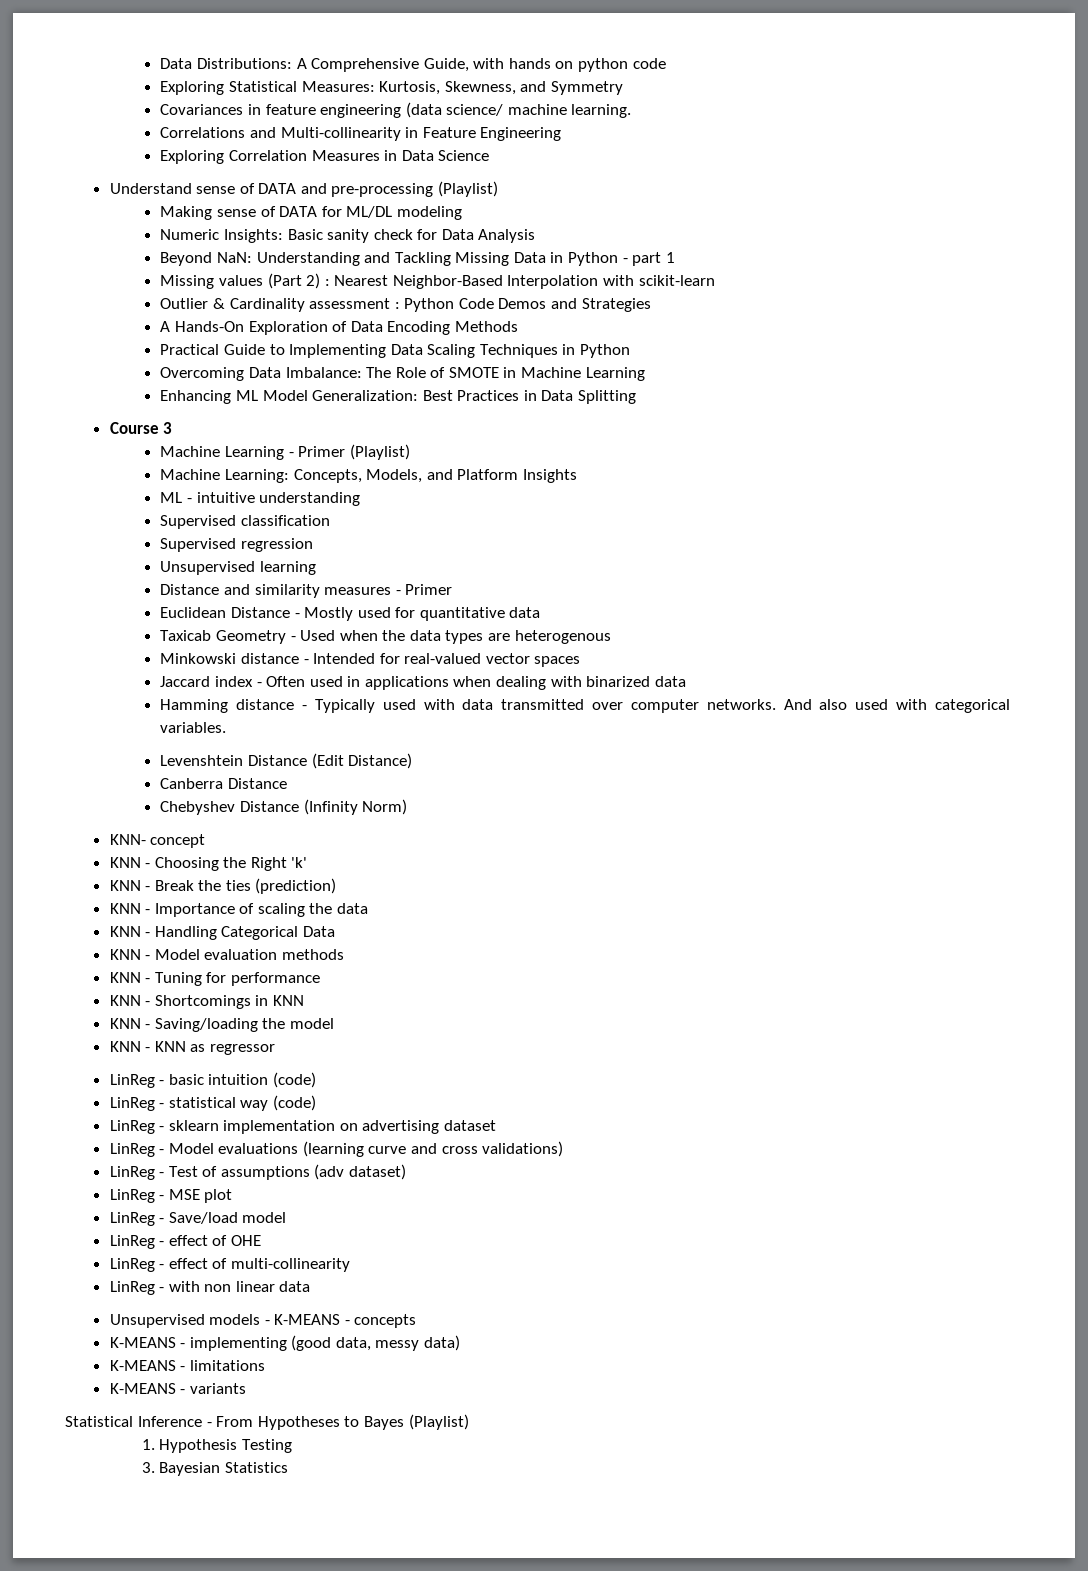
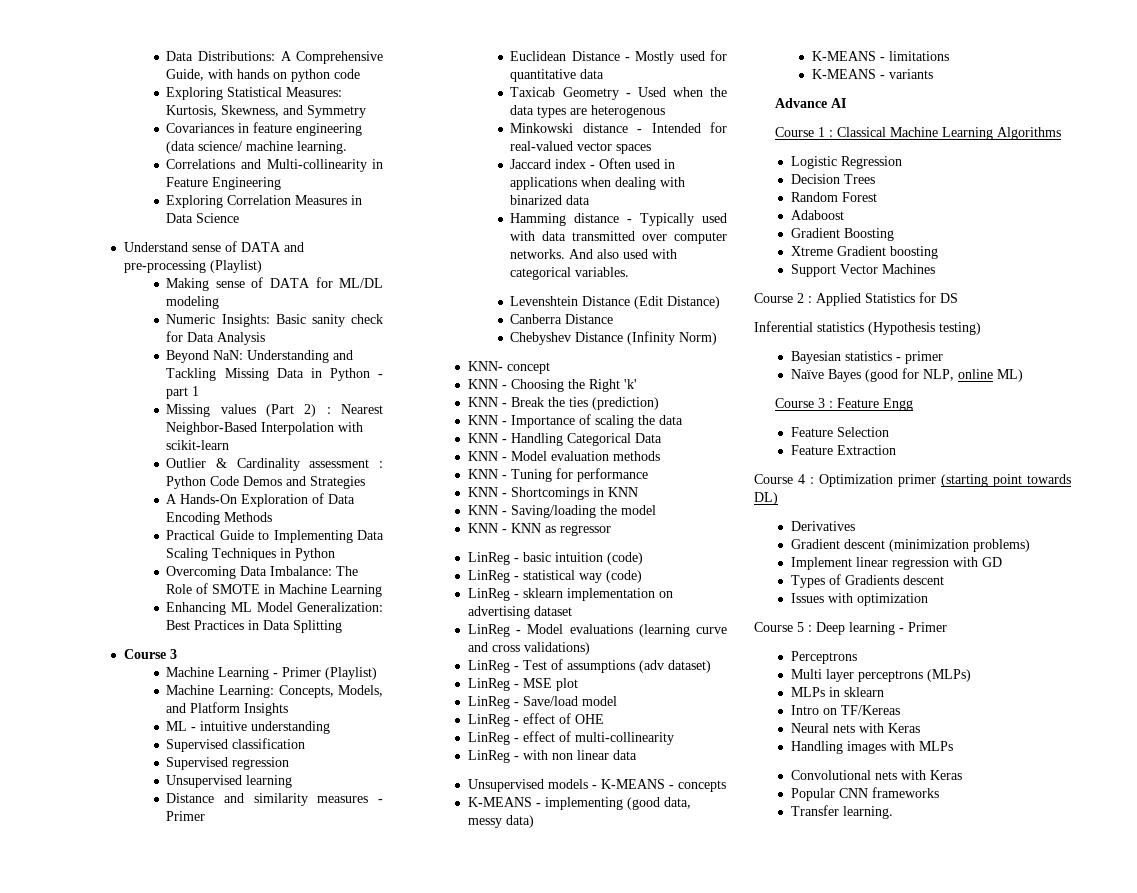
- Statistical Inference - From Hypotheses to Bayes (Playlist)
- 1. Hypothesis Testing
- 3. Bayesian Statistics
+ Advance AI
+ Course 1 : Classical Machine Learning Algorithms
+ Logistic Regression
+ Decision Trees
+ Random Forest
+ Adaboost
+ Gradient Boosting
+ Xtreme Gradient boosting
+ Support Vector Machines
+ Course 2 : Applied Statistics for DS
+ Inferential statistics (Hypothesis testing)
+ Bayesian statistics - primer
+ Naïve Bayes (good for NLP, online ML)
+ Course 3 : Feature Engg
+ Feature Selection
+ Feature Extraction
+ Course 4 : Optimization primer (starting point towards DL)
+ Derivatives
+ Gradient descent (minimization problems)
+ Implement linear regression with GD
+ Types of Gradients descent
+ Issues with optimization
+ Course 5 : Deep learning - Primer
+ Perceptrons
+ Multi layer perceptrons (MLPs)
+ MLPs in sklearn
+ Intro on TF/Kereas
+ Neural nets with Keras
+ Handling images with MLPs
+ Convolutional nets with Keras
+ Popular CNN frameworks
+ Transfer learning.

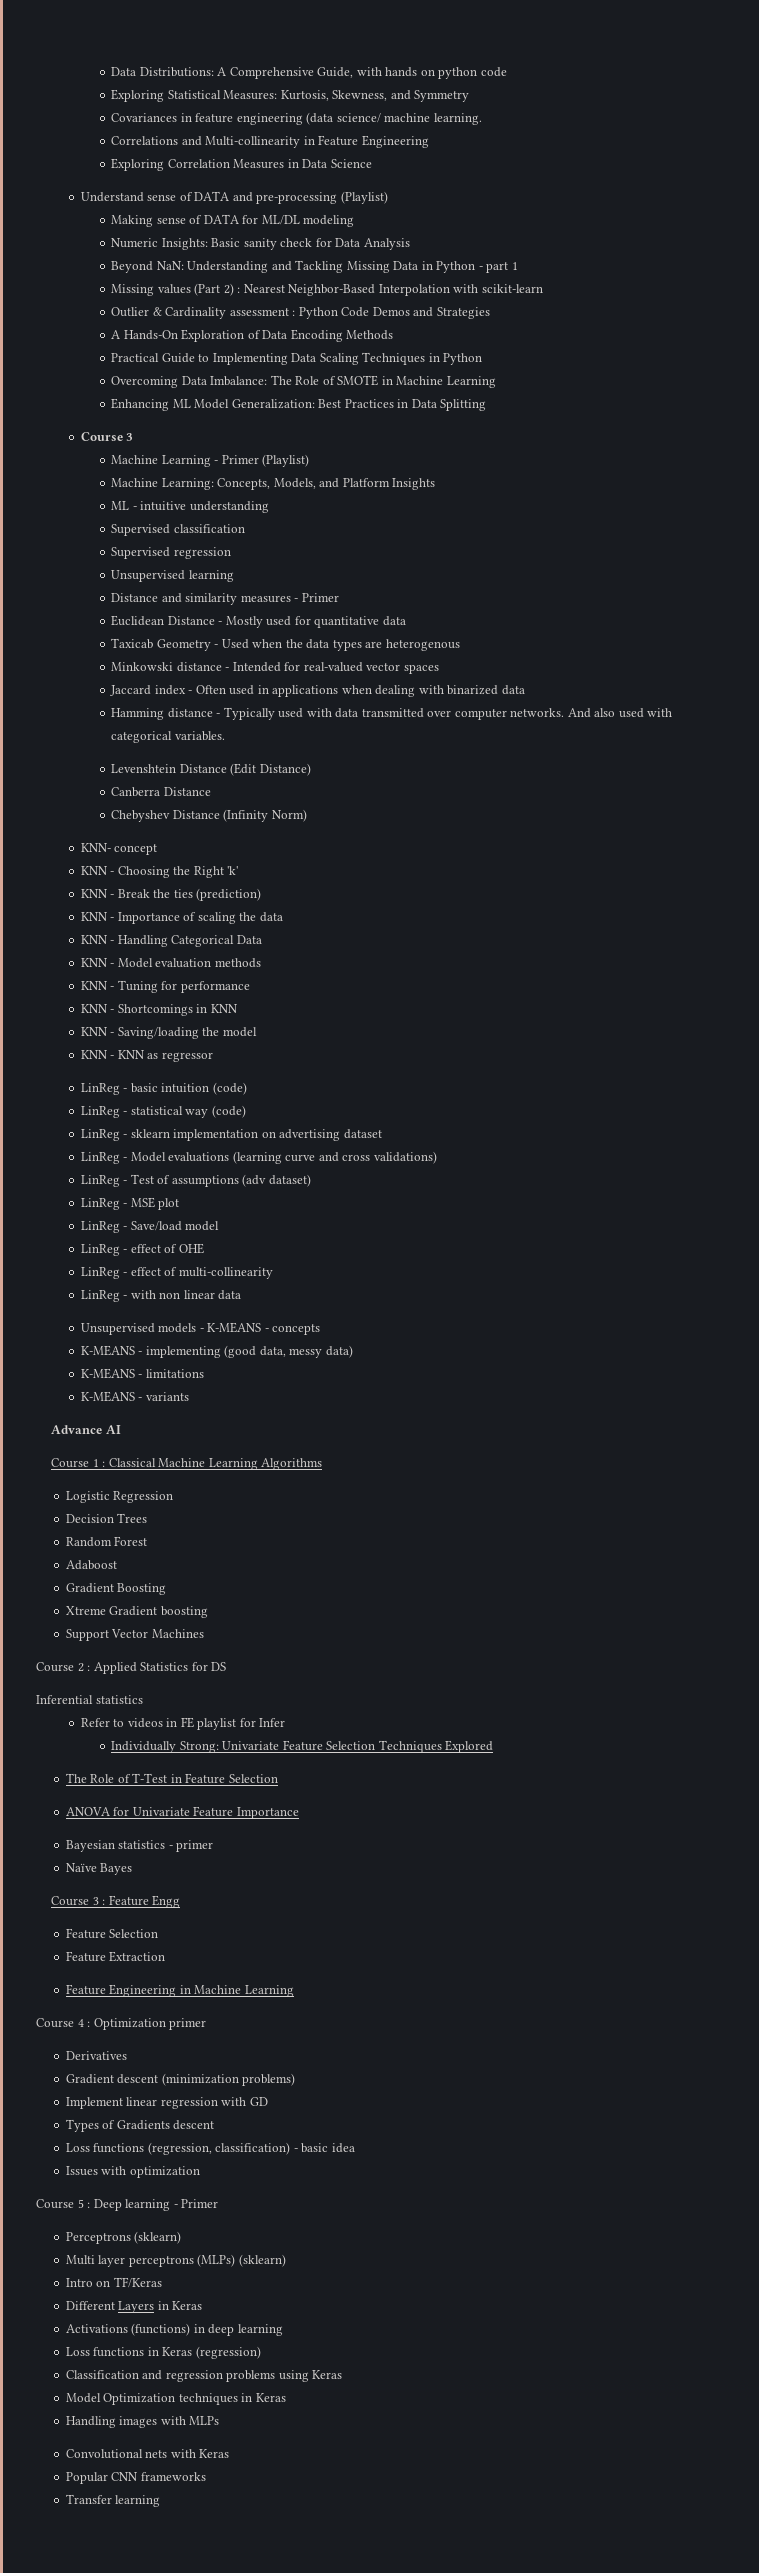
- Inferential statistics (Hypothesis testing)
+ Inferential statistics
+ Refer to videos in FE playlist for Infer
+ Individually Strong: Univariate Feature Selection Techniques Explored
+ The Role of T-Test in Feature Selection
+ ANOVA for Univariate Feature Importance
- Naïve Bayes (good for NLP, online ML)
+ Naïve Bayes
+ Feature Engineering in Machine Learning
- Course 4 : Optimization primer (starting point towards DL)
+ Course 4 : Optimization primer
+ Loss functions (regression, classification) - basic idea
- Perceptrons
+ Perceptrons (sklearn)
- Multi layer perceptrons (MLPs)
- MLPs in sklearn
+ Multi layer perceptrons (MLPs) (sklearn)
- Intro on TF/Kereas
- Neural nets with Keras
+ Intro on TF/Keras
+ Different Layers in Keras
+ Activations (functions) in deep learning
+ Loss functions in Keras (regression)
+ Classification and regression problems using Keras
+ Model Optimization techniques in Keras
- Transfer learning.
+ Transfer learning

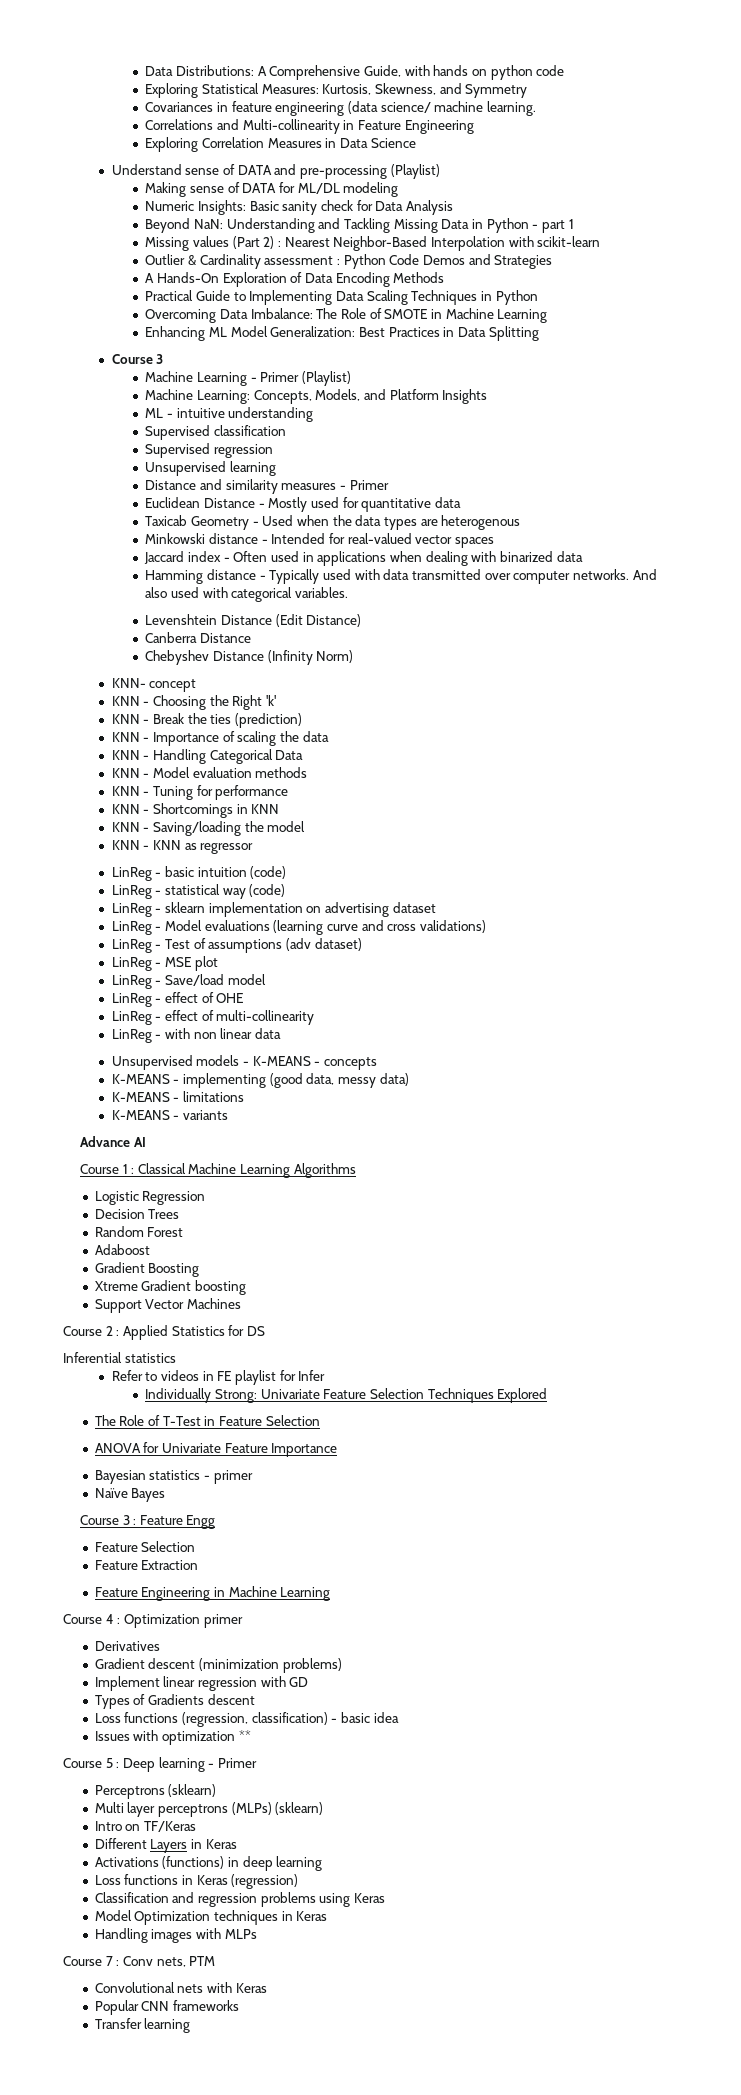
- Issues with optimization
+ Issues with optimization **
+ Course 7 : Conv nets, PTM

